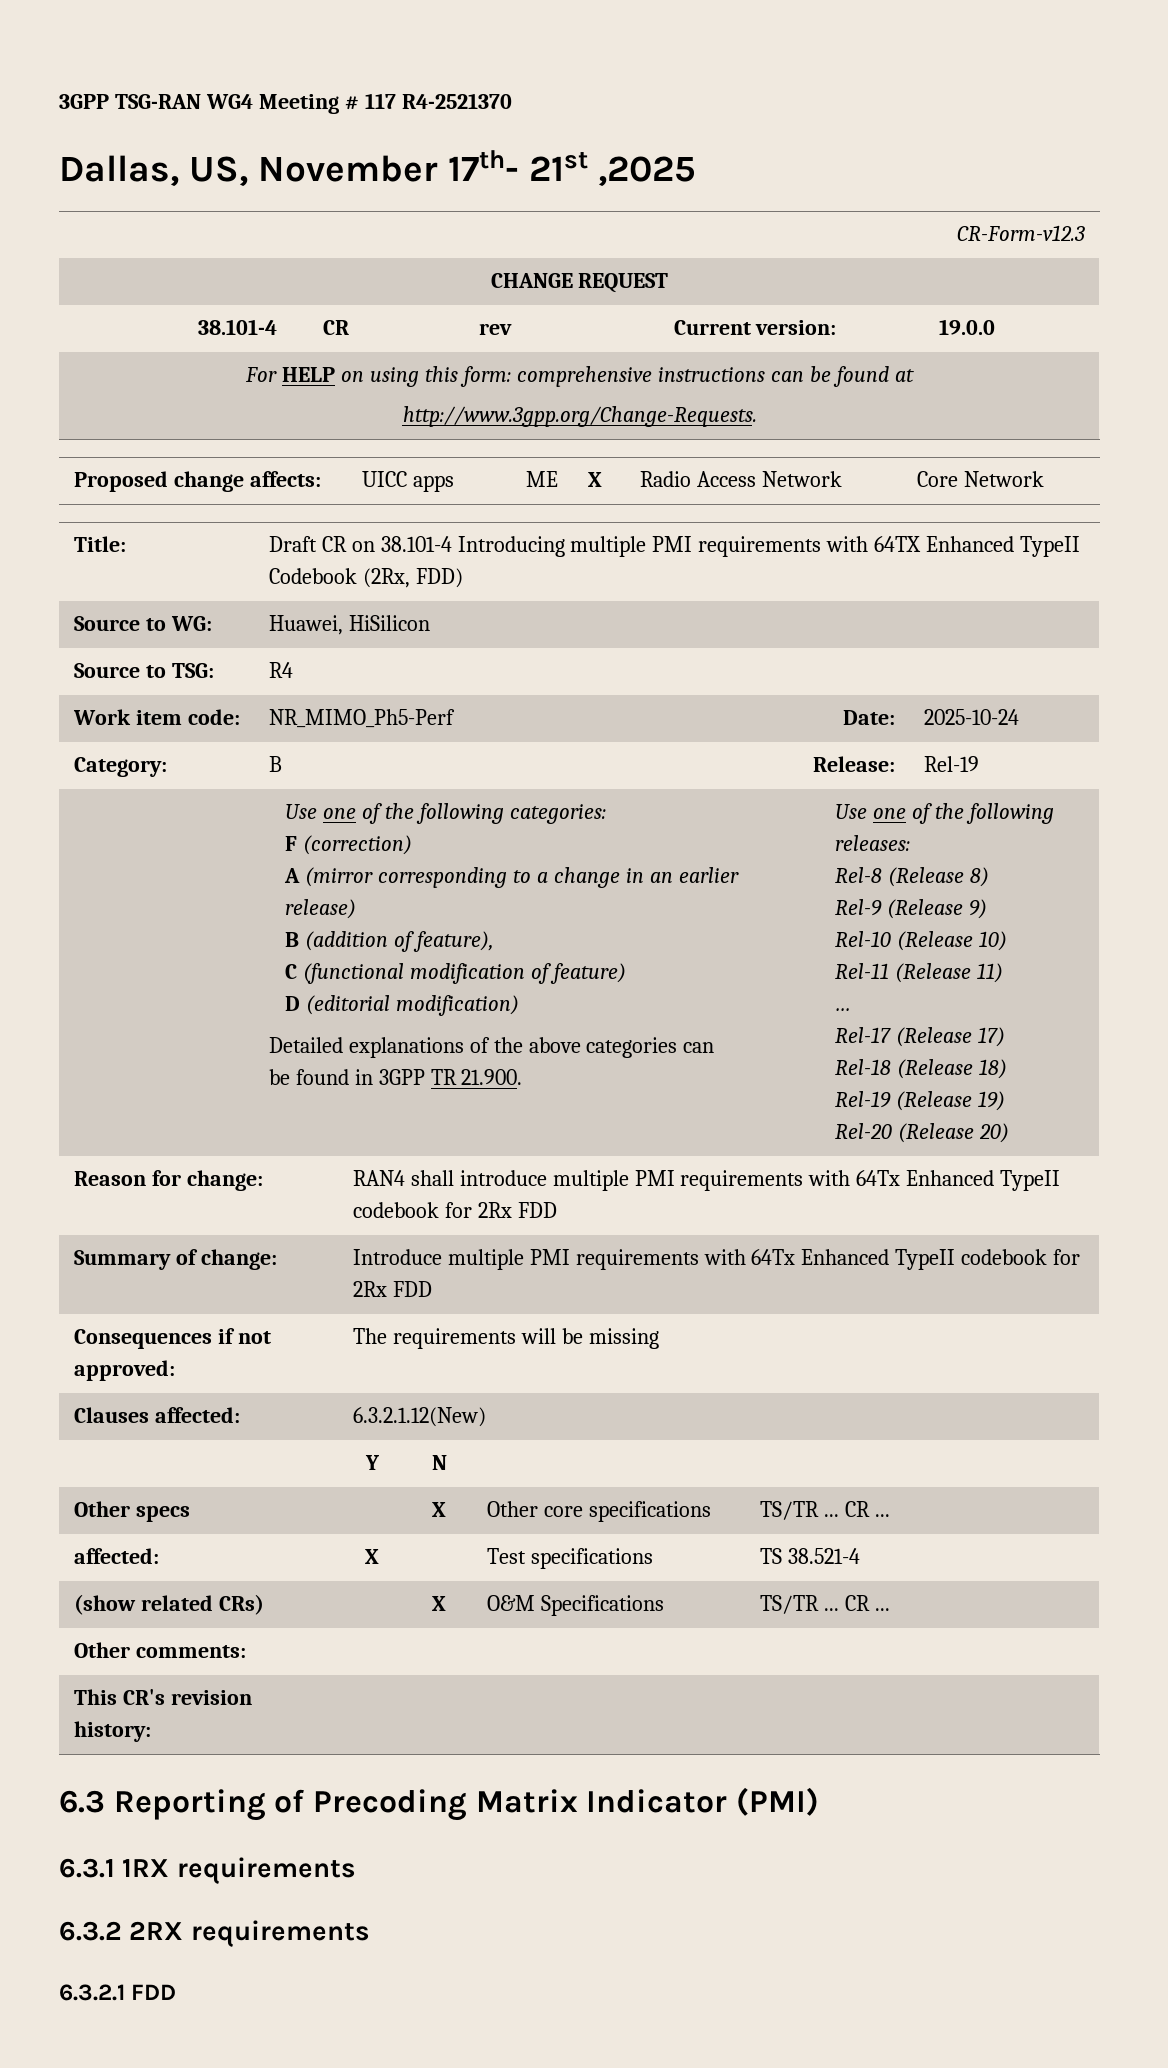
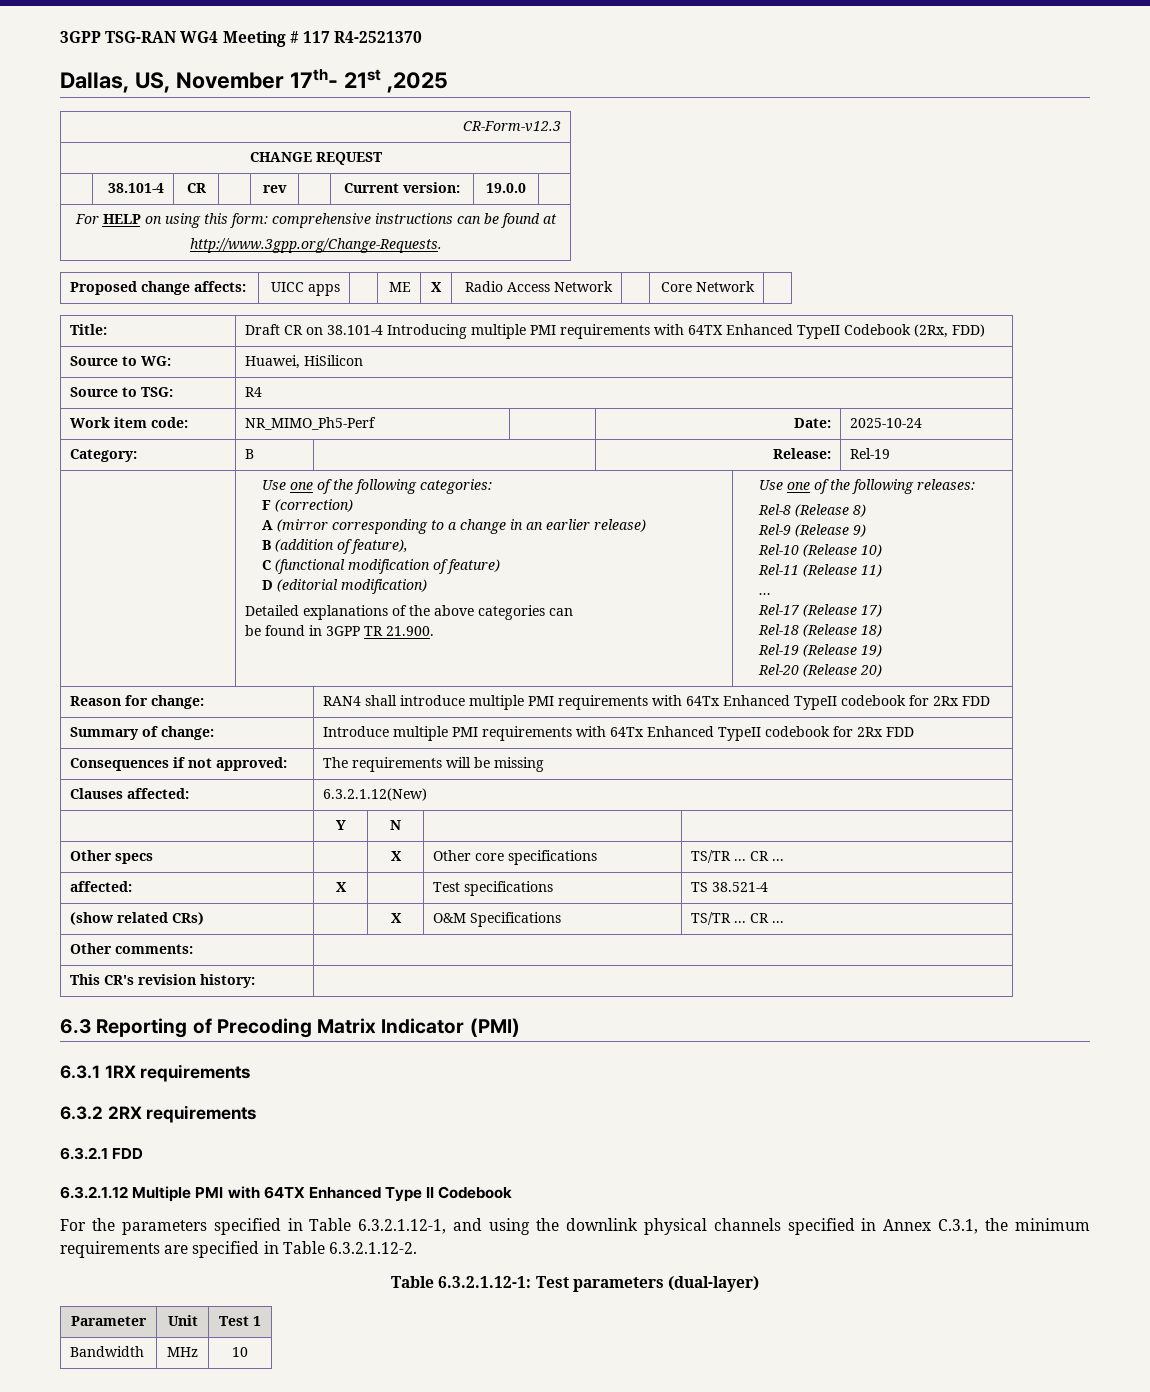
+ 6.3.2.1.12 Multiple PMI with 64TX Enhanced Type II Codebook
+ For the parameters specified in Table 6.3.2.1.12-1, and using the downlink physical channels specified in Annex C.3.1, the minimum requirements are specified in Table 6.3.2.1.12-2.
+ Table 6.3.2.1.12-1: Test parameters (dual-layer)
+ Parameter | Unit | Test 1
+ Bandwidth | MHz | 10

